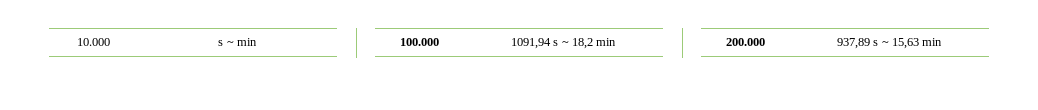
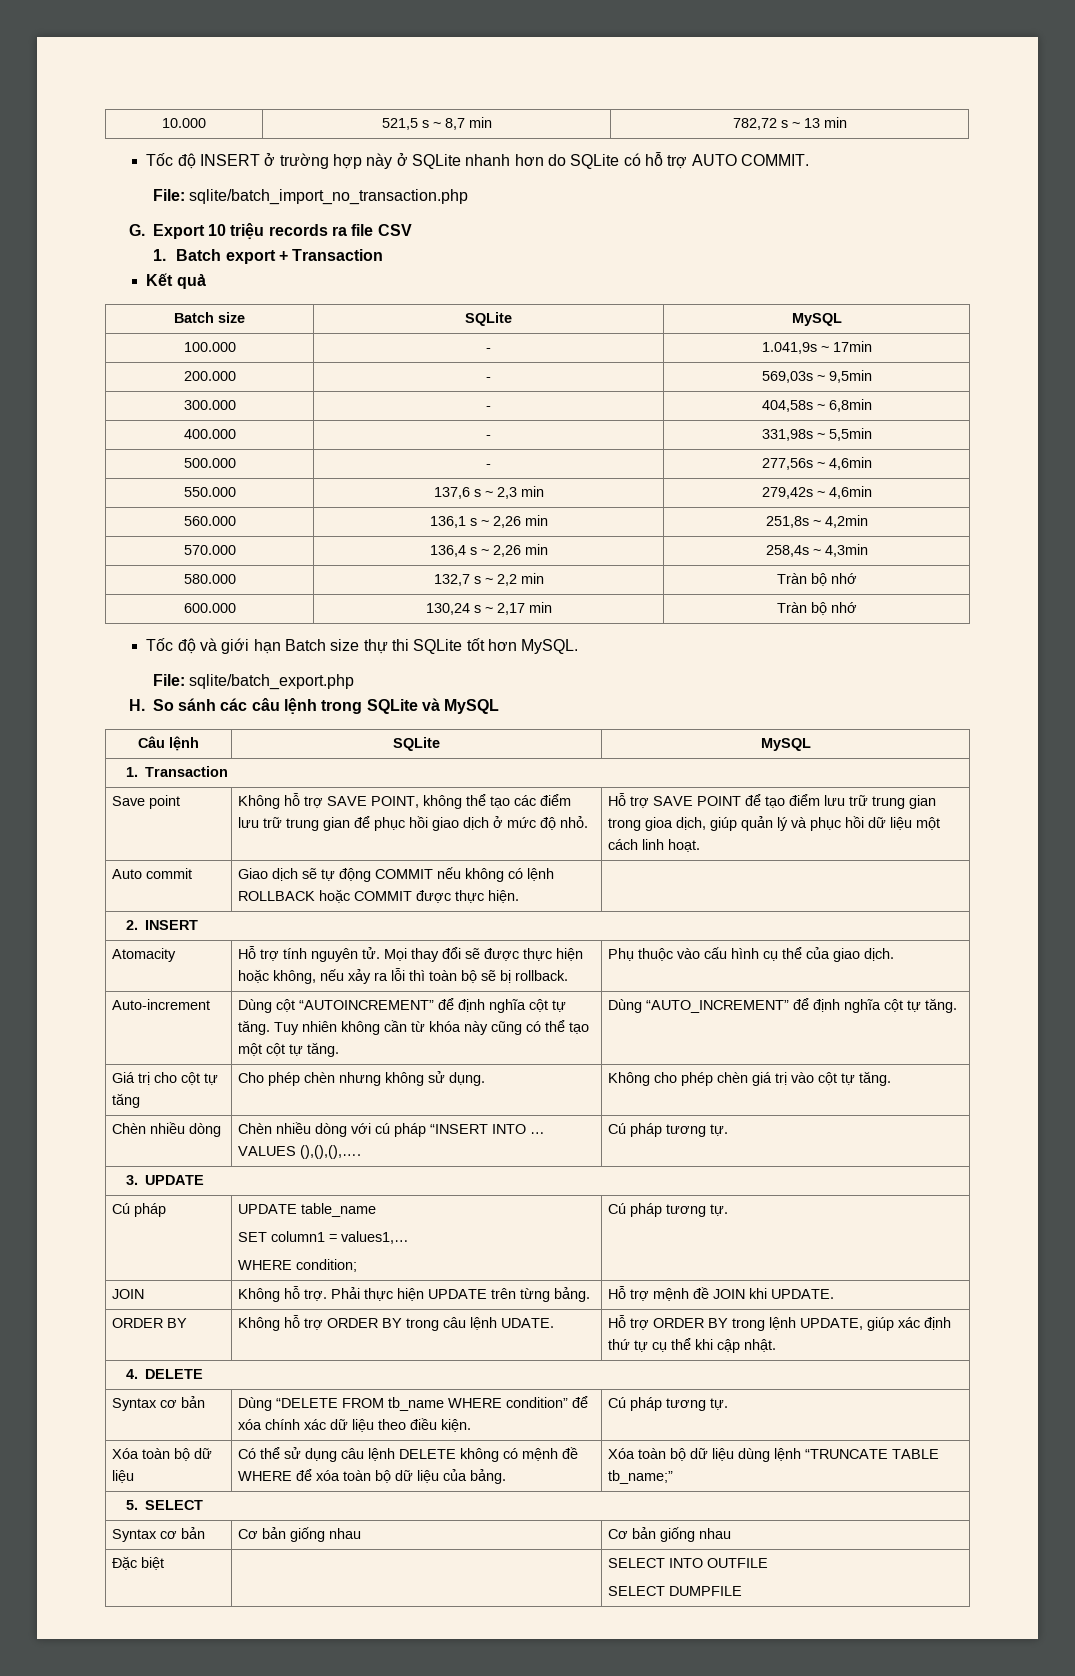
- 10.000 | s ~ min
- 100.000 | 1091,94 s ~ 18,2 min
- 200.000 | 937,89 s ~ 15,63 min
+ 10.000 | 521,5 s ~ 8,7 min | 782,72 s ~ 13 min
+ Tốc độ INSERT ở trường hợp này ở SQLite nhanh hơn do SQLite có hỗ trợ AUTO COMMIT.
+ File: sqlite/batch_import_no_transaction.php
+ G. Export 10 triệu records ra file CSV
+ 1. Batch export + Transaction
+ Kết quả
+ Batch size | SQLite | MySQL
+ 100.000 | - | 1.041,9s ~ 17min
+ 200.000 | - | 569,03s ~ 9,5min
+ 300.000 | - | 404,58s ~ 6,8min
+ 400.000 | - | 331,98s ~ 5,5min
+ 500.000 | - | 277,56s ~ 4,6min
+ 550.000 | 137,6 s ~ 2,3 min | 279,42s ~ 4,6min
+ 560.000 | 136,1 s ~ 2,26 min | 251,8s ~ 4,2min
+ 570.000 | 136,4 s ~ 2,26 min | 258,4s ~ 4,3min
+ 580.000 | 132,7 s ~ 2,2 min | Tràn bộ nhớ
+ 600.000 | 130,24 s ~ 2,17 min | Tràn bộ nhớ
+ Tốc độ và giới hạn Batch size thự thi SQLite tốt hơn MySQL.
+ File: sqlite/batch_export.php
+ H. So sánh các câu lệnh trong SQLite và MySQL
+ Câu lệnh | SQLite | MySQL
+ 1. Transaction
+ Save point | Không hỗ trợ SAVE POINT, không thể tạo các điểm lưu trữ trung gian để phục hồi giao dịch ở mức độ nhỏ. | Hỗ trợ SAVE POINT để tạo điểm lưu trữ trung gian trong gioa dịch, giúp quản lý và phục hồi dữ liệu một cách linh hoạt.
+ Auto commit | Giao dịch sẽ tự động COMMIT nếu không có lệnh ROLLBACK hoặc COMMIT được thực hiện. |
+ 2. INSERT
+ Atomacity | Hỗ trợ tính nguyên tử. Mọi thay đổi sẽ được thực hiện hoặc không, nếu xảy ra lỗi thì toàn bộ sẽ bị rollback. | Phụ thuộc vào cấu hình cụ thể của giao dịch.
+ Auto-increment | Dùng cột “AUTOINCREMENT” để định nghĩa cột tự tăng. Tuy nhiên không cần từ khóa này cũng có thể tạo một cột tự tăng. | Dùng “AUTO_INCREMENT” để định nghĩa cột tự tăng.
+ Giá trị cho cột tự tăng | Cho phép chèn nhưng không sử dụng. | Không cho phép chèn giá trị vào cột tự tăng.
+ Chèn nhiều dòng | Chèn nhiều dòng với cú pháp “INSERT INTO … VALUES (),(),(),…. | Cú pháp tương tự.
+ 3. UPDATE
+ Cú pháp | UPDATE table_name
+ SET column1 = values1,…
+ WHERE condition; | Cú pháp tương tự.
+ JOIN | Không hỗ trợ. Phải thực hiện UPDATE trên từng bảng. | Hỗ trợ mệnh đề JOIN khi UPDATE.
+ ORDER BY | Không hỗ trợ ORDER BY trong câu lệnh UDATE. | Hỗ trợ ORDER BY trong lệnh UPDATE, giúp xác định thứ tự cụ thể khi cập nhật.
+ 4. DELETE
+ Syntax cơ bản | Dùng “DELETE FROM tb_name WHERE condition” để xóa chính xác dữ liệu theo điều kiện. | Cú pháp tương tự.
+ Xóa toàn bộ dữ liệu | Có thể sử dụng câu lệnh DELETE không có mệnh đề WHERE để xóa toàn bộ dữ liệu của bảng. | Xóa toàn bộ dữ liệu dùng lệnh “TRUNCATE TABLE tb_name;”
+ 5. SELECT
+ Syntax cơ bản | Cơ bản giống nhau | Cơ bản giống nhau
+ Đặc biệt | | SELECT INTO OUTFILE
+ SELECT DUMPFILE

